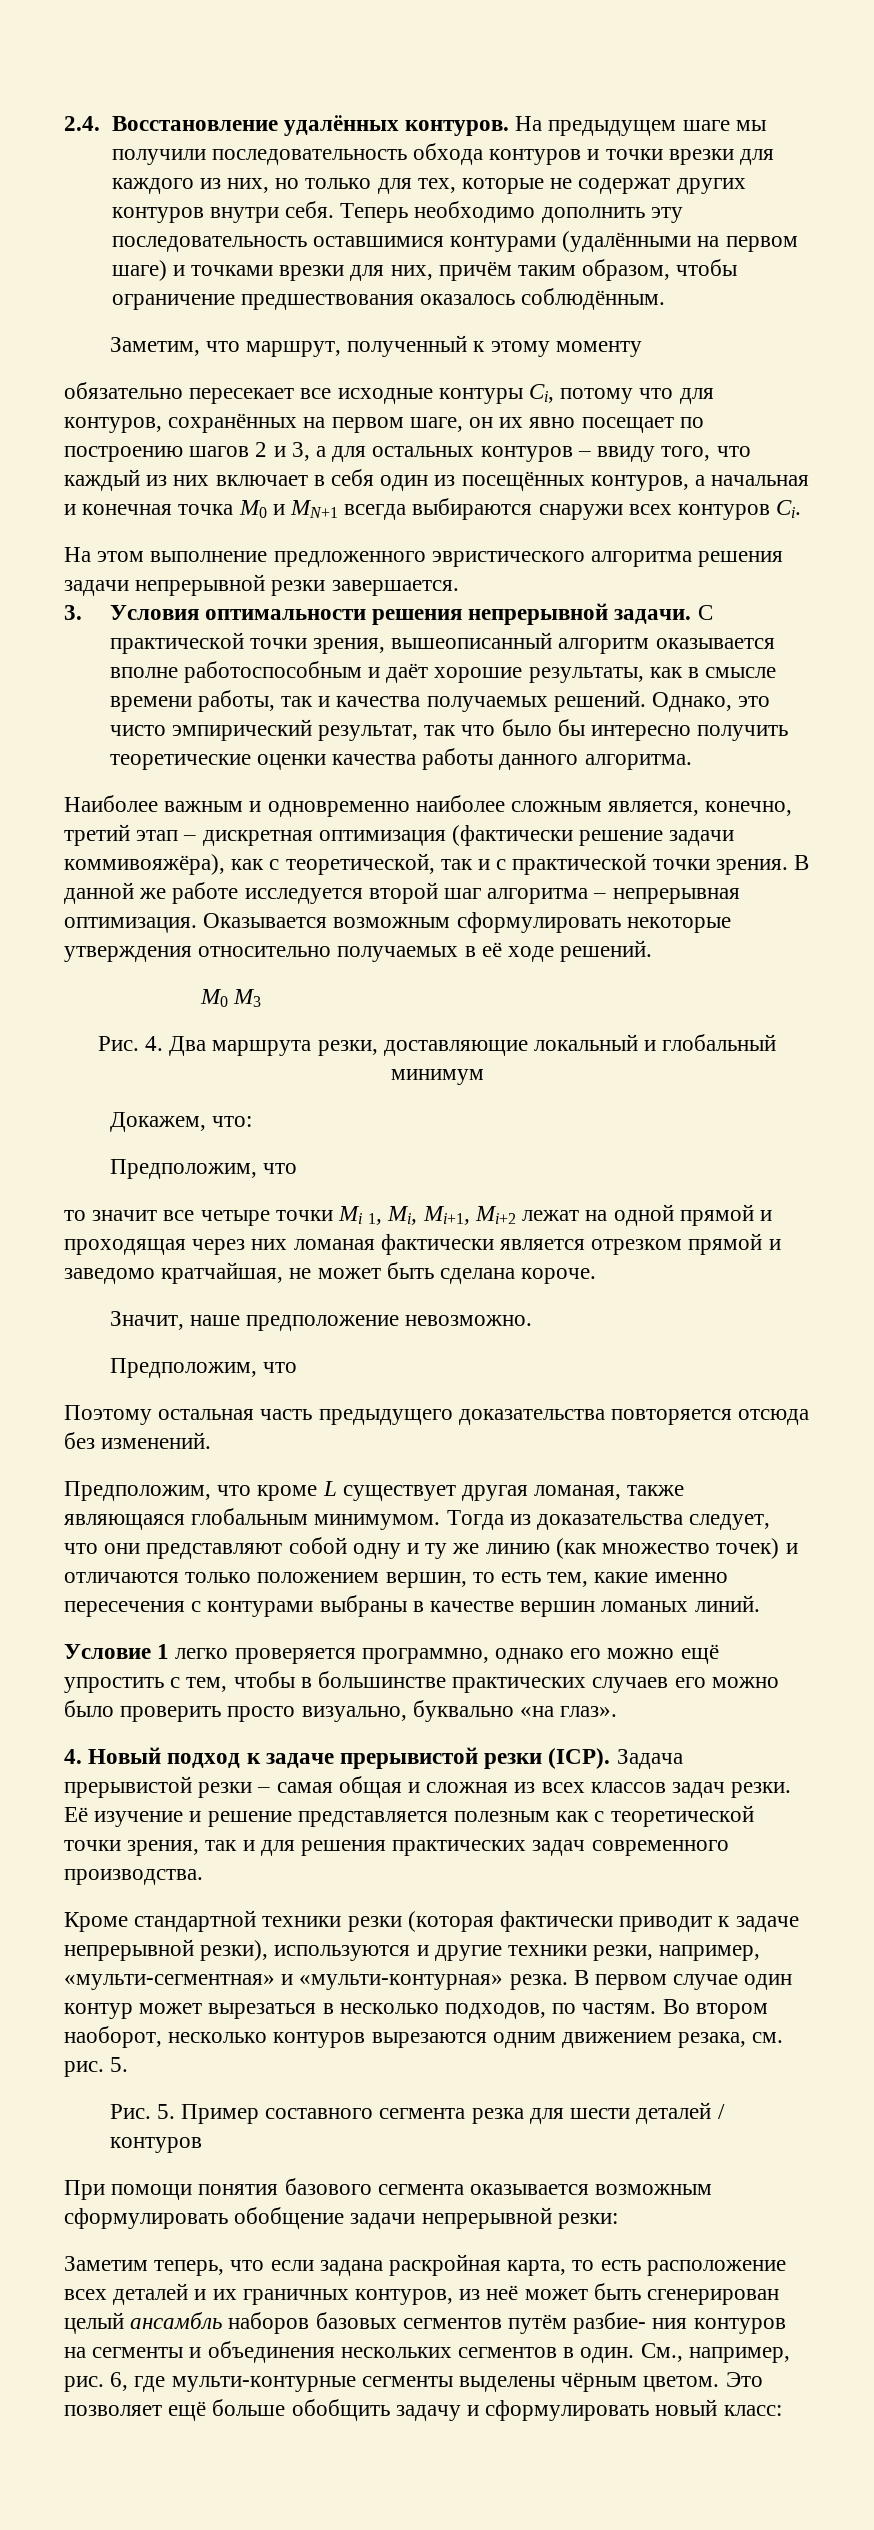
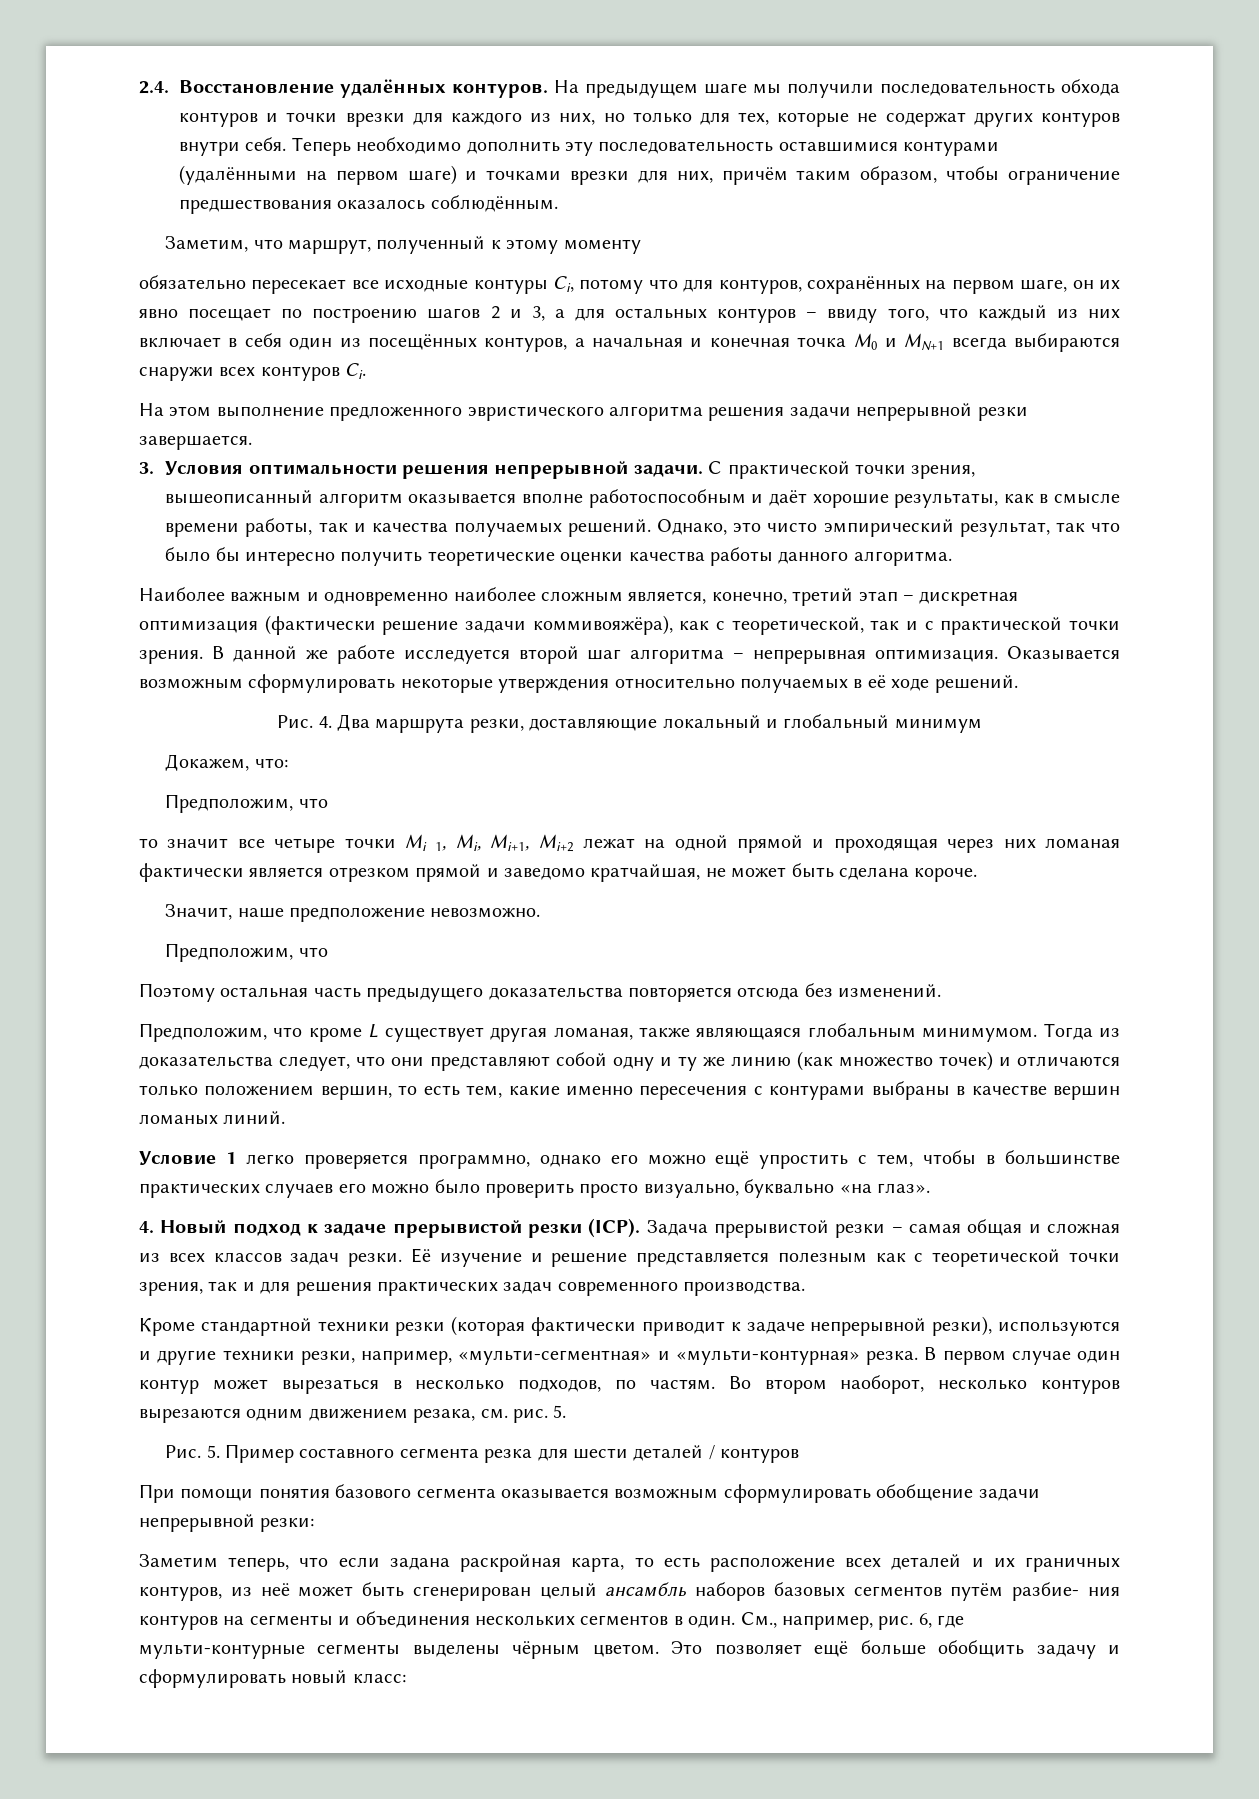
- M0 M3

